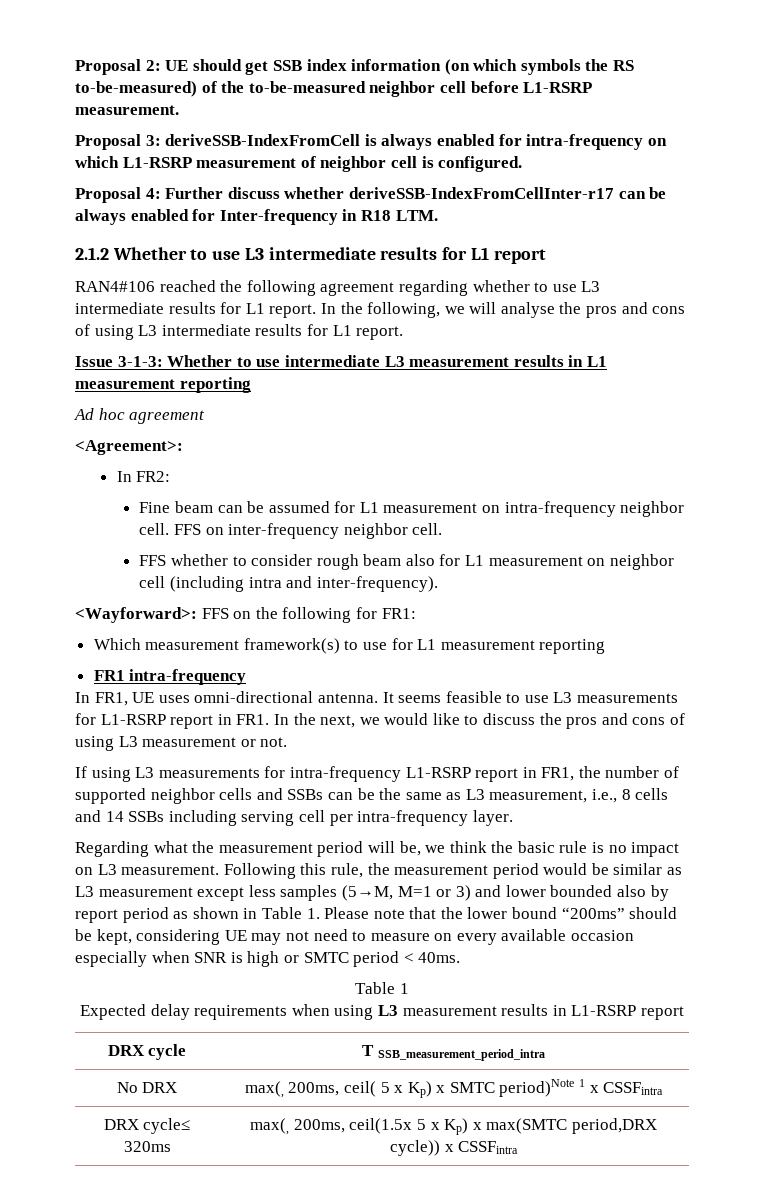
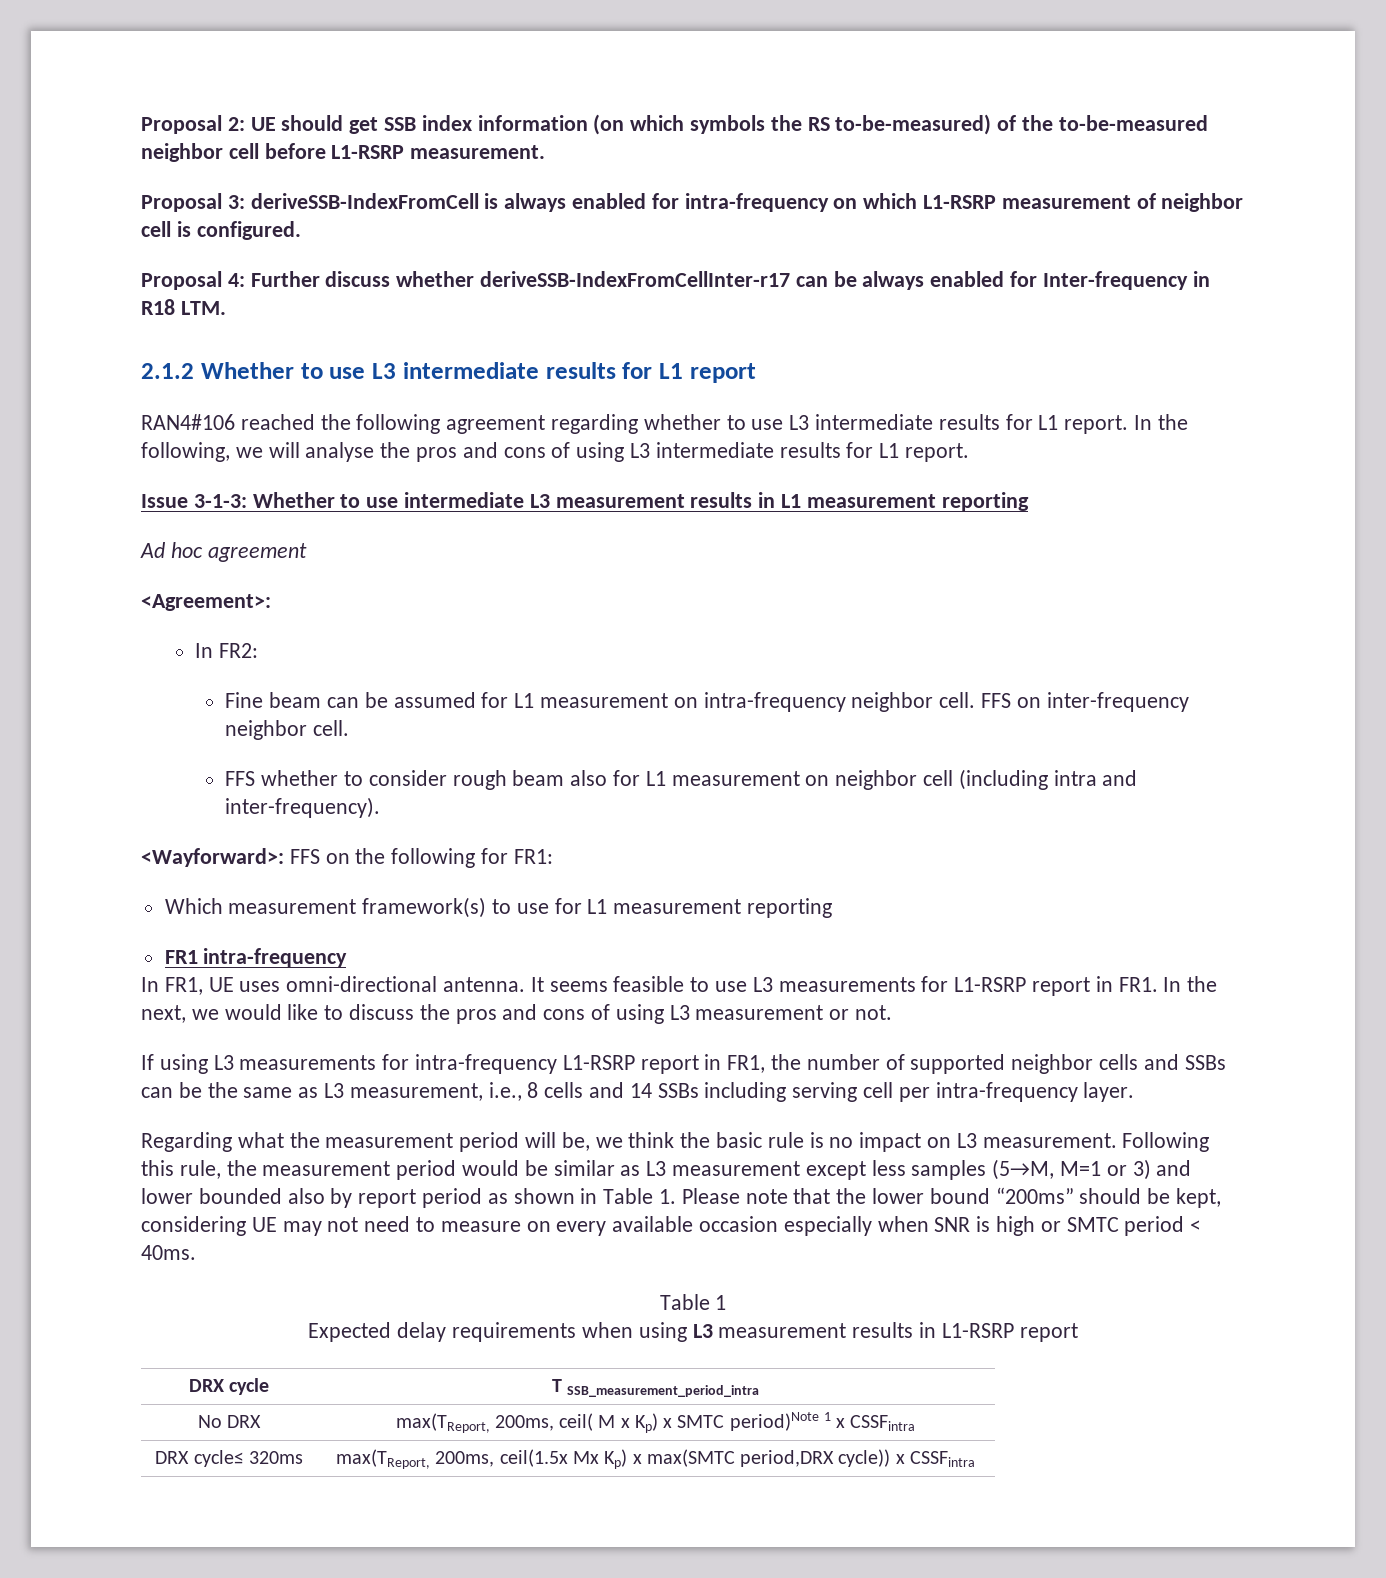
- No DRX | max(, 200ms, ceil( 5 x Kp) x SMTC period)Note 1 x CSSFintra
+ No DRX | max(TReport, 200ms, ceil( M x Kp) x SMTC period)Note 1 x CSSFintra
- DRX cycle≤ 320ms | max(, 200ms, ceil(1.5x 5 x Kp) x max(SMTC period,DRX cycle)) x CSSFintra
+ DRX cycle≤ 320ms | max(TReport, 200ms, ceil(1.5x Mx Kp) x max(SMTC period,DRX cycle)) x CSSFintra

